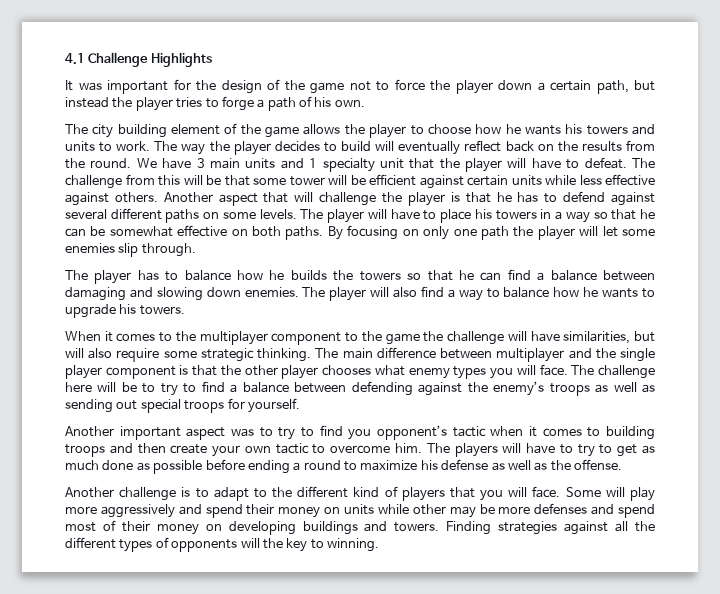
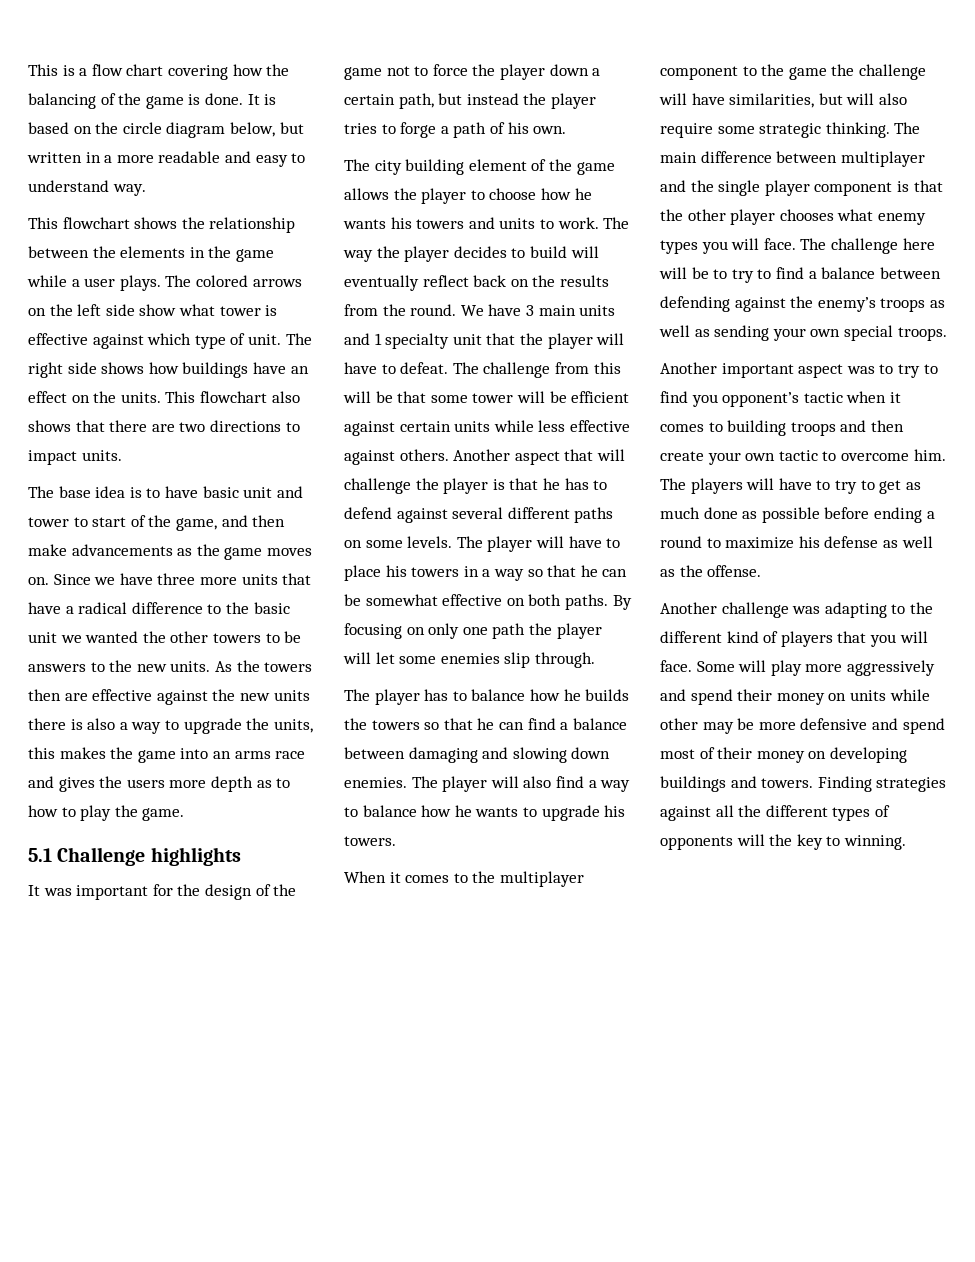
- 4.1 Challenge Highlights
+ This is a flow chart covering how the balancing of the game is done. It is based on the circle diagram below, but written in a more readable and easy to understand way.
+ This flowchart shows the relationship between the elements in the game while a user plays. The colored arrows on the left side show what tower is effective against which type of unit. The right side shows how buildings have an effect on the units. This flowchart also shows that there are two directions to impact units.
+ The base idea is to have basic unit and tower to start of the game, and then make advancements as the game moves on. Since we have three more units that have a radical difference to the basic unit we wanted the other towers to be answers to the new units. As the towers then are effective against the new units there is also a way to upgrade the units, this makes the game into an arms race and gives the users more depth as to how to play the game.
+ 5.1 Challenge highlights
- The challenge here will be to try to find a balance between defending against the enemy’s troops as well as sending out special troops for yourself.
+ The challenge here will be to try to find a balance between defending against the enemy’s troops as well as sending your own special troops.
- Another challenge is to adapt to the different kind of players that you will face.
+ Another challenge was adapting to the different kind of players that you will face.
- Some will play more aggressively and spend their money on units while other may be more defenses and spend most of their money on developing buildings and towers.
+ Some will play more aggressively and spend their money on units while other may be more defensive and spend most of their money on developing buildings and towers.

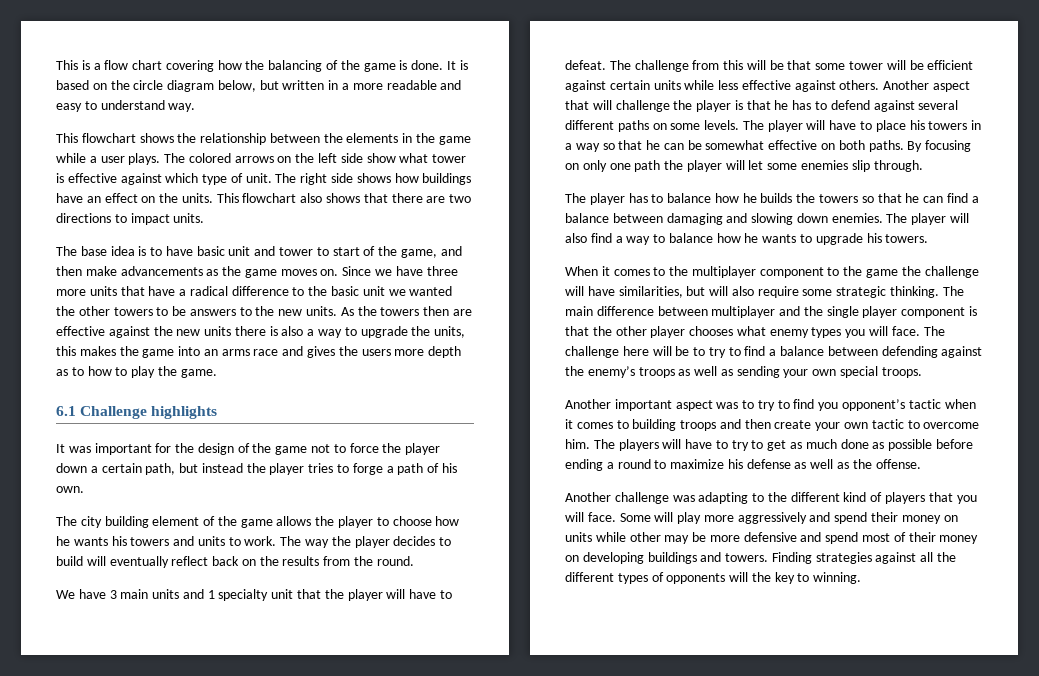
- 5.1 Challenge highlights
+ 6.1 Challenge highlights
- The way the player decides to build will eventually reflect back on the results from the round. We have 3 main units and 1 specialty unit that the player will have to defeat.
+ The way the player decides to build will eventually reflect back on the results from the round.
+ We have 3 main units and 1 specialty unit that the player will have to defeat.

